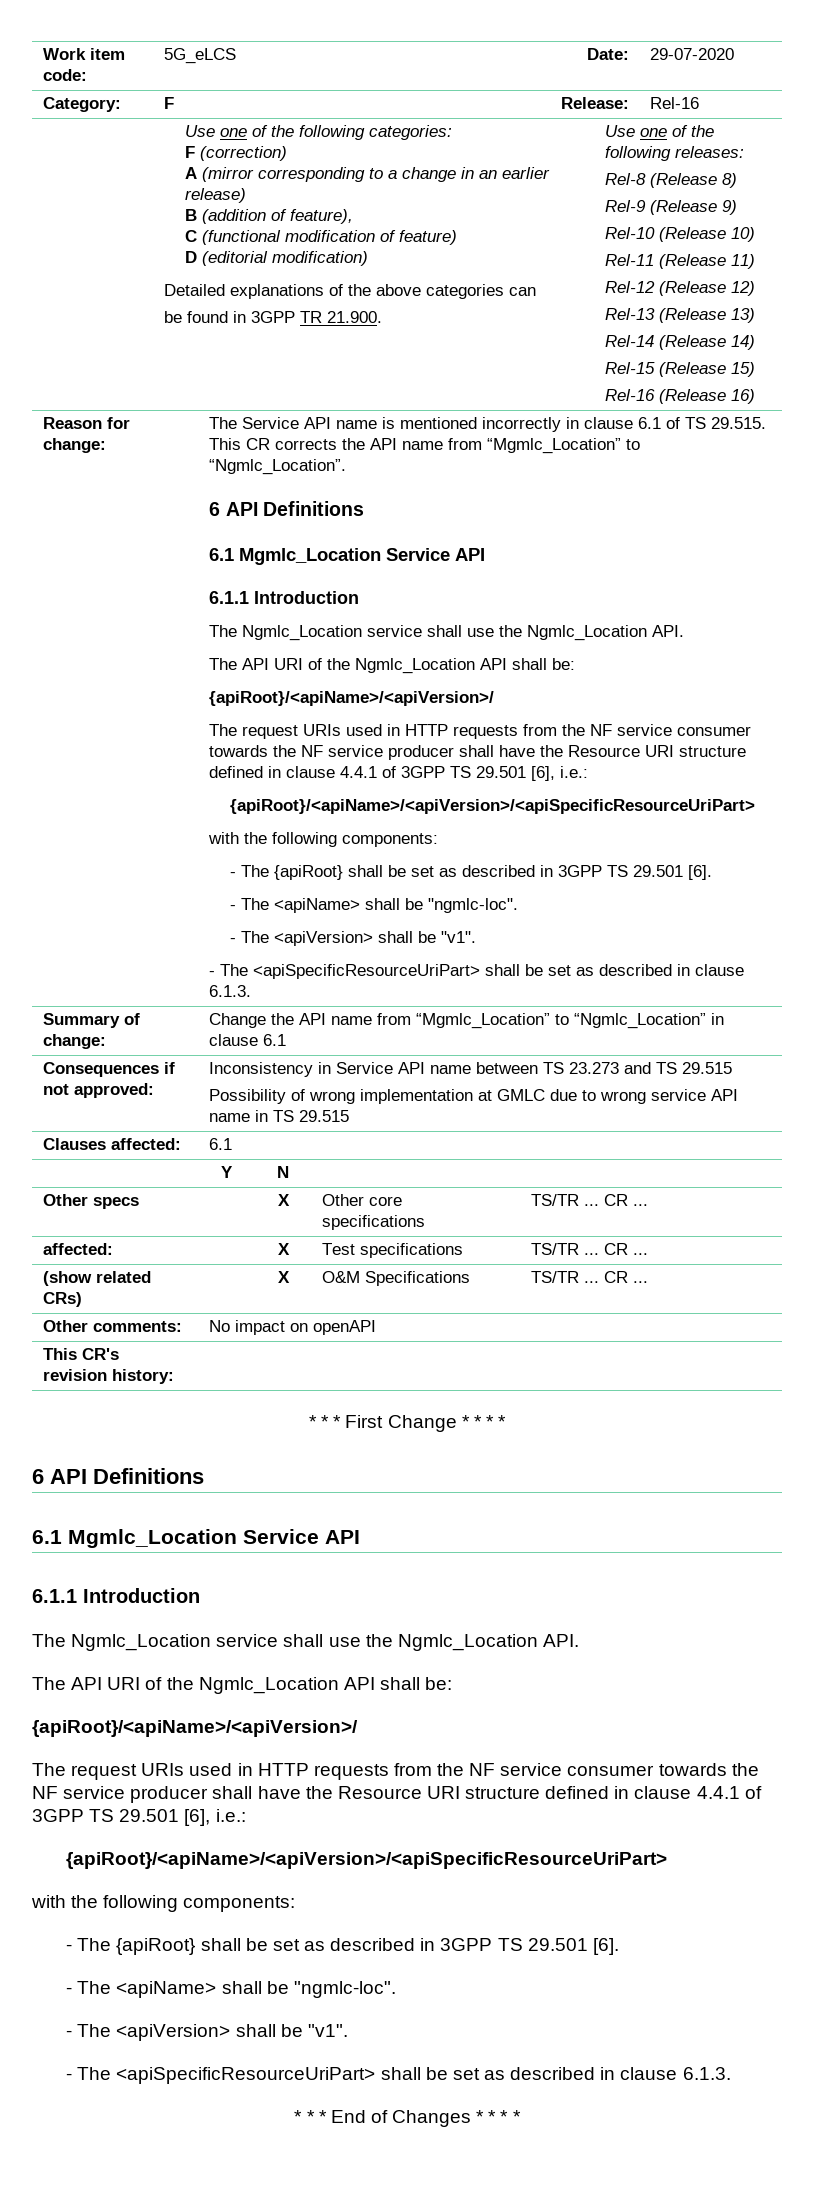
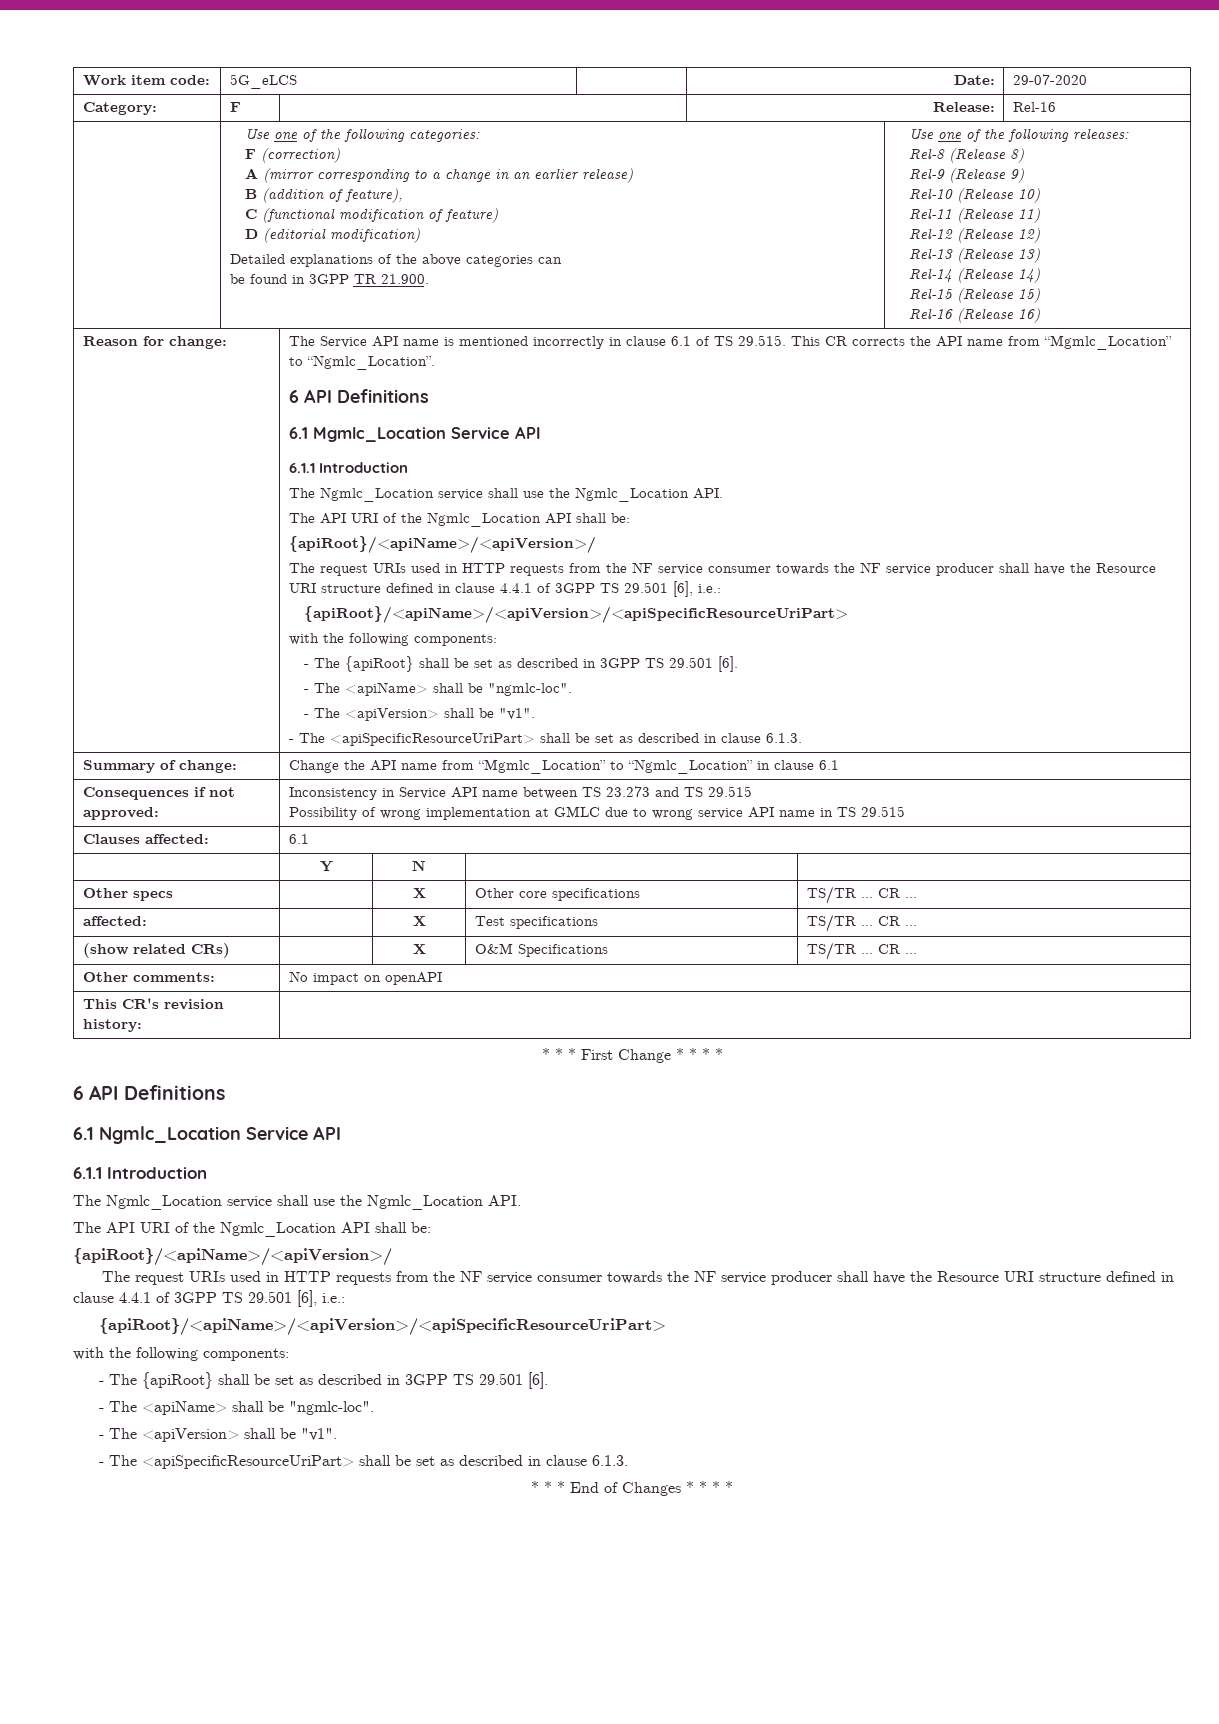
  * * * First Change * * * *
  6 API Definitions
- 6.1 Mgmlc_Location Service API
+ 6.1 Ngmlc_Location Service API

